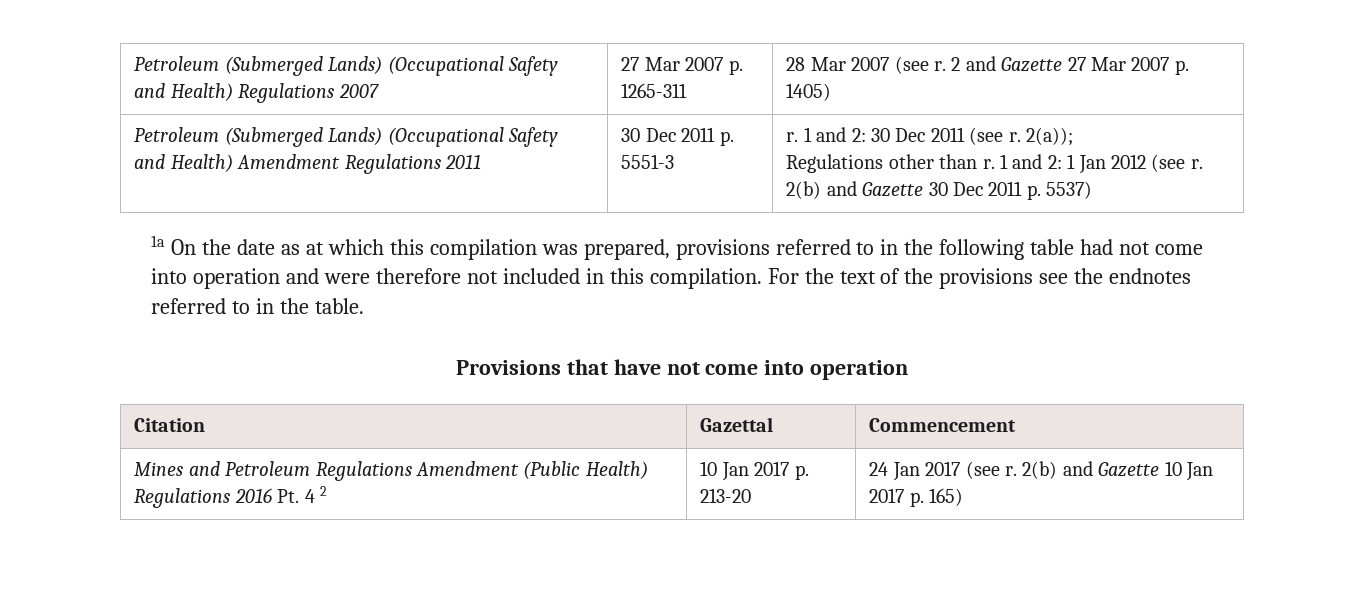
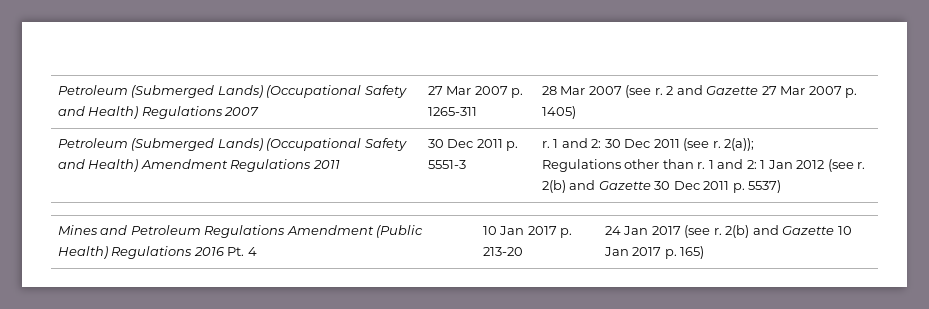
- 1a On the date as at which this compilation was prepared, provisions referred to in the following table had not come into operation and were therefore not included in this compilation. For the text of the provisions see the endnotes referred to in the table.
- Provisions that have not come into operation
- Citation | Gazettal | Commencement
- Mines and Petroleum Regulations Amendment (Public Health) Regulations 2016 Pt. 4 2 | 10 Jan 2017 p. 213-20 | 24 Jan 2017 (see r. 2(b) and Gazette 10 Jan 2017 p. 165)
+ Mines and Petroleum Regulations Amendment (Public Health) Regulations 2016 Pt. 4 | 10 Jan 2017 p. 213-20 | 24 Jan 2017 (see r. 2(b) and Gazette 10 Jan 2017 p. 165)

